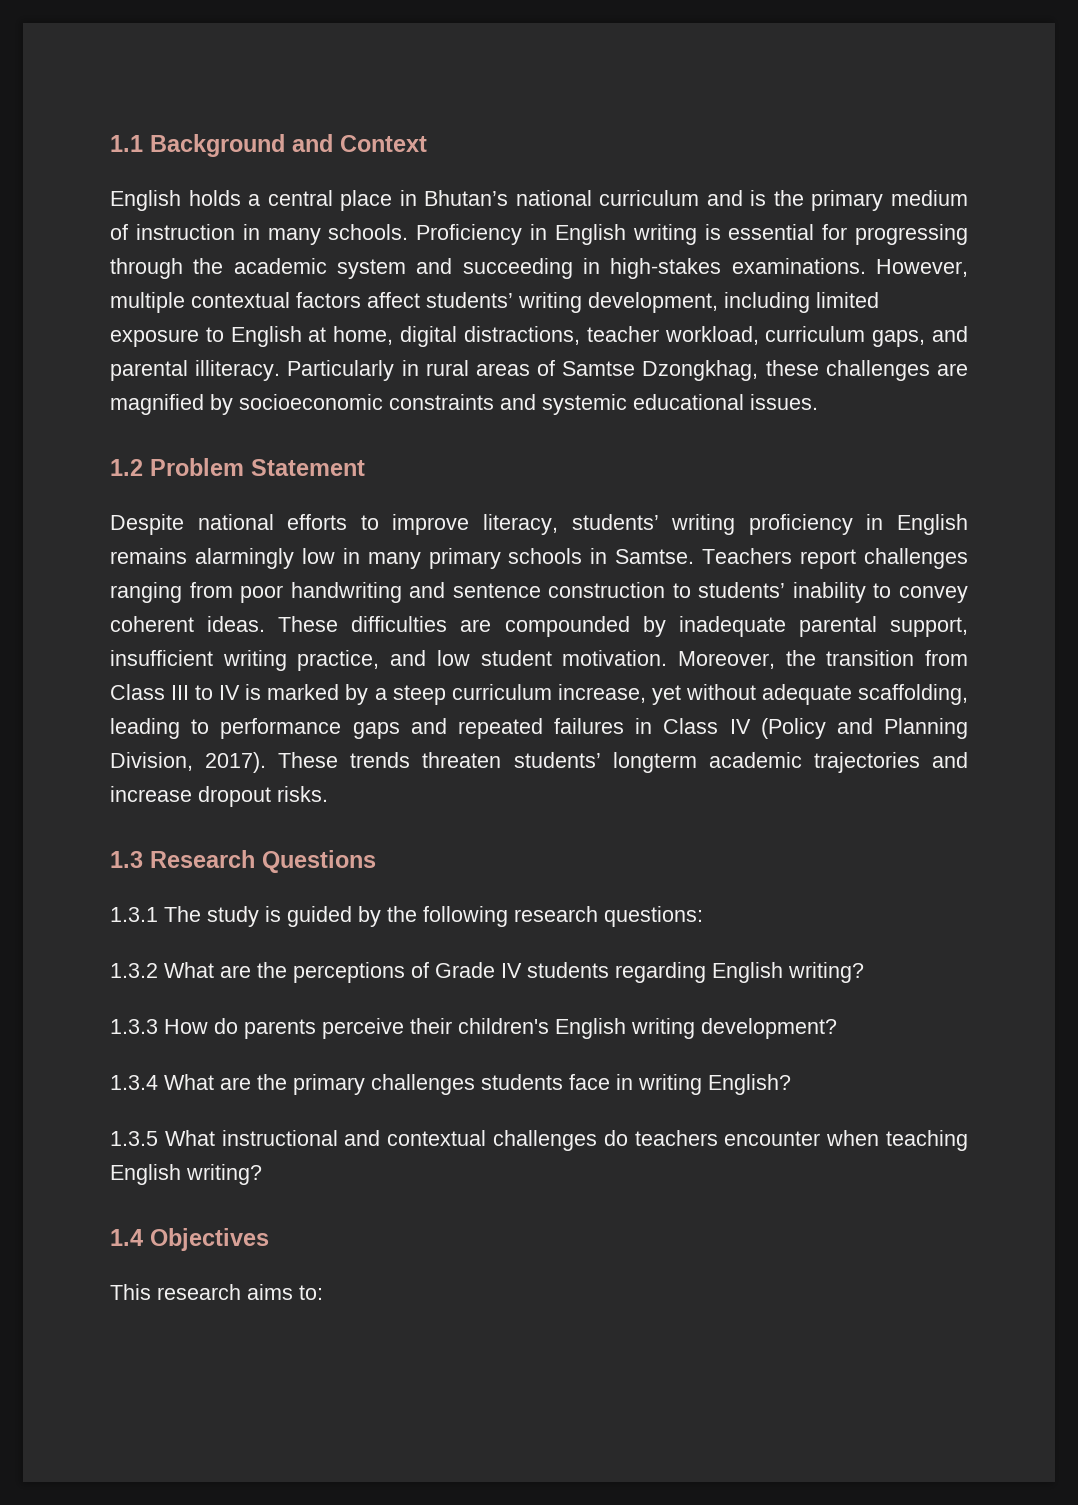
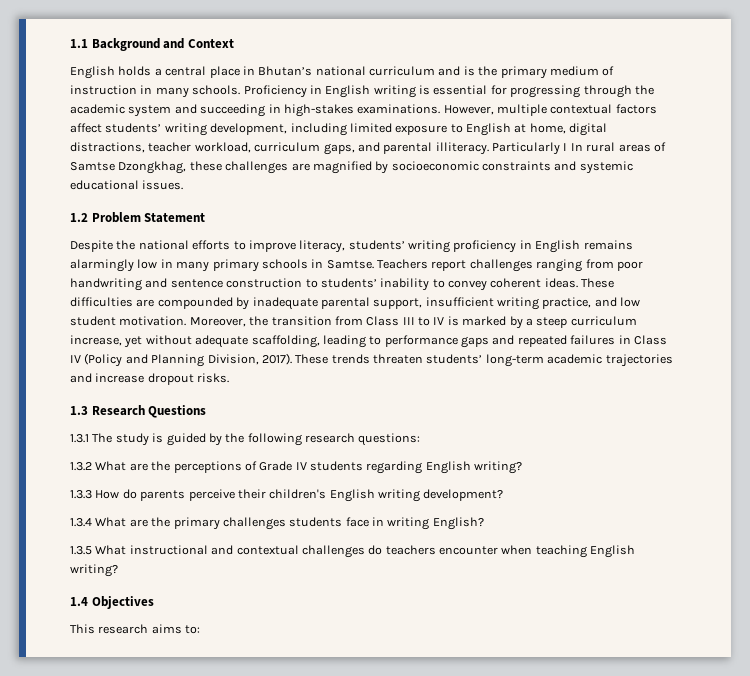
- Particularly in rural areas of Samtse Dzongkhag, these challenges are magnified by socioeconomic constraints and systemic educational issues.
+ Particularly I In rural areas of Samtse Dzongkhag, these challenges are magnified by socioeconomic constraints and systemic educational issues.
- Despite national efforts to improve literacy, students’ writing proficiency in English remains alarmingly low in many primary schools in Samtse.
+ Despite the national efforts to improve literacy, students’ writing proficiency in English remains alarmingly low in many primary schools in Samtse.
- These trends threaten students’ longterm academic trajectories and increase dropout risks.
+ These trends threaten students’ long-term academic trajectories and increase dropout risks.

